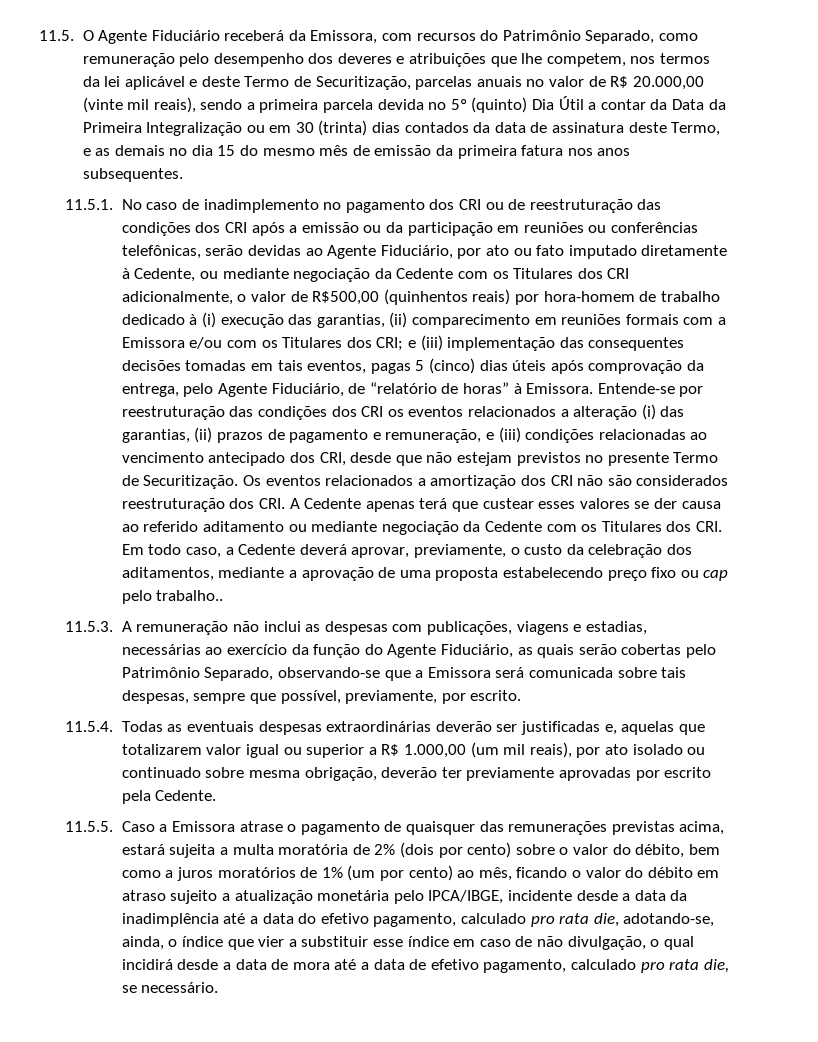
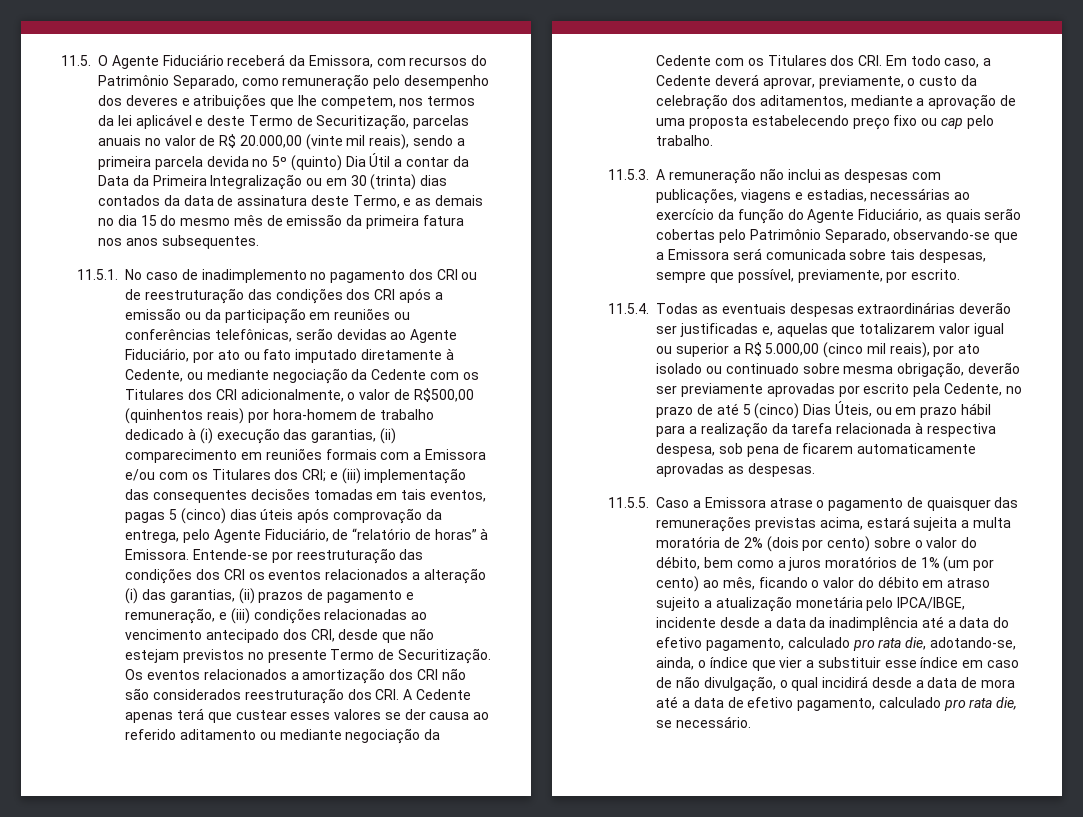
- Os eventos relacionados a amortização dos CRI não são considerados reestruturação dos CRI. A Cedente apenas terá que custear esses valores se der causa ao referido aditamento ou mediante negociação da Cedente com os Titulares dos CRI. Em todo caso, a Cedente deverá aprovar, previamente, o custo da celebração dos aditamentos, mediante a aprovação de uma proposta estabelecendo preço fixo ou cap pelo trabalho..
+ Os eventos relacionados a amortização dos CRI não são considerados reestruturação dos CRI. A Cedente apenas terá que custear esses valores se der causa ao referido aditamento ou mediante negociação da Cedente com os Titulares dos CRI. Em todo caso, a Cedente deverá aprovar, previamente, o custo da celebração dos aditamentos, mediante a aprovação de uma proposta estabelecendo preço fixo ou cap pelo trabalho.
- 11.5.4. Todas as eventuais despesas extraordinárias deverão ser justificadas e, aquelas que totalizarem valor igual ou superior a R$ 1.000,00 (um mil reais), por ato isolado ou continuado sobre mesma obrigação, deverão ter previamente aprovadas por escrito pela Cedente.
+ 11.5.4. Todas as eventuais despesas extraordinárias deverão ser justificadas e, aquelas que totalizarem valor igual ou superior a R$ 5.000,00 (cinco mil reais), por ato isolado ou continuado sobre mesma obrigação, deverão ser previamente aprovadas por escrito pela Cedente, no prazo de até 5 (cinco) Dias Úteis, ou em prazo hábil para a realização da tarefa relacionada à respectiva despesa, sob pena de ficarem automaticamente aprovadas as despesas.

